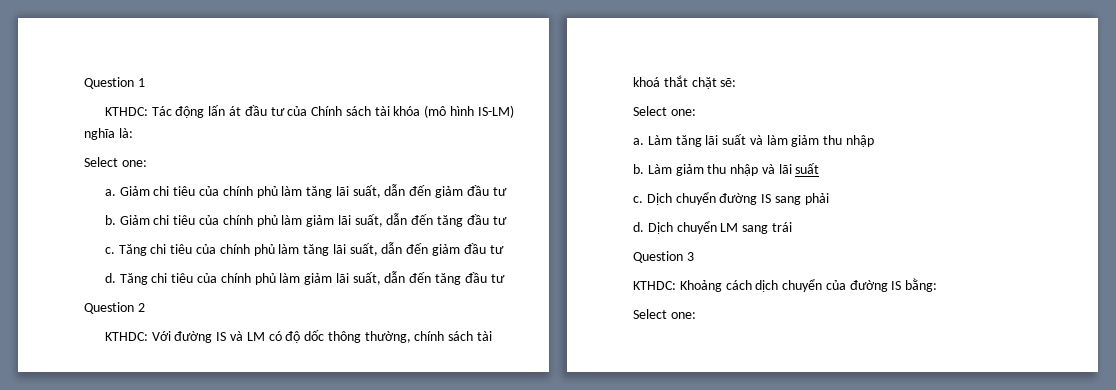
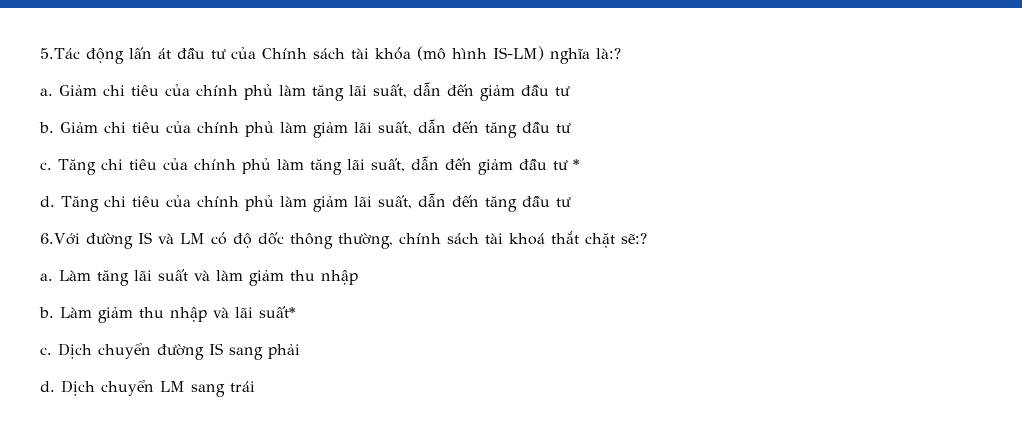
- Question 1
- KTHDC: Tác động lấn át đầu tư của Chính sách tài khóa (mô hình IS-LM) nghĩa là:
- Select one:
+ 5.Tác động lấn át đầu tư của Chính sách tài khóa (mô hình IS-LM) nghĩa là:?
- Tăng chi tiêu của chính phủ làm tăng lãi suất, dẫn đến giảm đầu tư
+ Tăng chi tiêu của chính phủ làm tăng lãi suất, dẫn đến giảm đầu tư *
- Question 2
- KTHDC: Với đường IS và LM có độ dốc thông thường, chính sách tài khoá thắt chặt sẽ:
- Select one:
+ 6.Với đường IS và LM có độ dốc thông thường, chính sách tài khoá thắt chặt sẽ:?
- Làm giảm thu nhập và lãi suất
+ Làm giảm thu nhập và lãi suất*
- Question 3
- KTHDC: Khoảng cách dịch chuyển của đường IS bằng:
- Select one:

